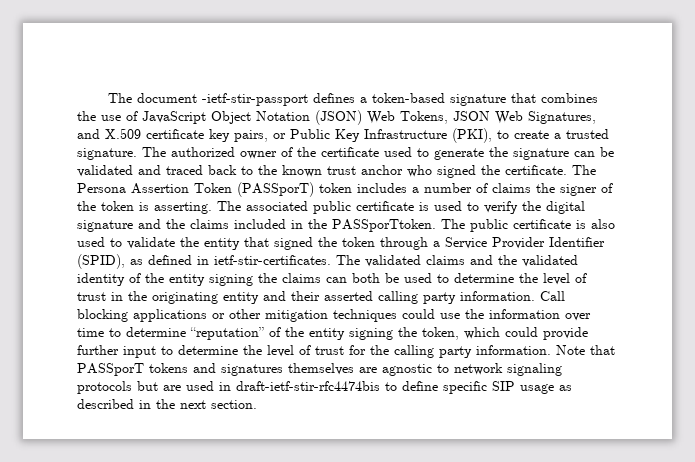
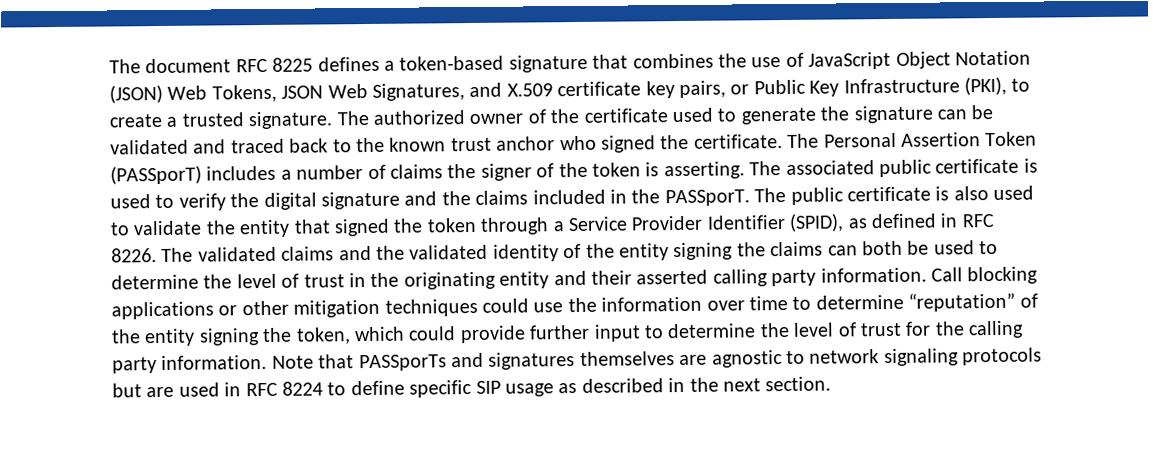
- The document -ietf-stir-passport defines a token-based signature that combines the use of JavaScript Object Notation (JSON) Web Tokens, JSON Web Signatures, and X.509 certificate key pairs, or Public Key Infrastructure (PKI), to create a trusted signature.
+ The document RFC 8225 defines a token-based signature that combines the use of JavaScript Object Notation (JSON) Web Tokens, JSON Web Signatures, and X.509 certificate key pairs, or Public Key Infrastructure (PKI), to create a trusted signature.
- The Persona Assertion Token (PASSporT) token includes a number of claims the signer of the token is asserting.
+ The Personal Assertion Token (PASSporT) includes a number of claims the signer of the token is asserting.
- The associated public certificate is used to verify the digital signature and the claims included in the PASSporTtoken.
+ The associated public certificate is used to verify the digital signature and the claims included in the PASSporT.
- The public certificate is also used to validate the entity that signed the token through a Service Provider Identifier (SPID), as defined in ietf-stir-certificates.
+ The public certificate is also used to validate the entity that signed the token through a Service Provider Identifier (SPID), as defined in RFC 8226.
- Note that PASSporT tokens and signatures themselves are agnostic to network signaling protocols but are used in draft-ietf-stir-rfc4474bis to define specific SIP usage as described in the next section.
+ Note that PASSporTs and signatures themselves are agnostic to network signaling protocols but are used in RFC 8224 to define specific SIP usage as described in the next section.

